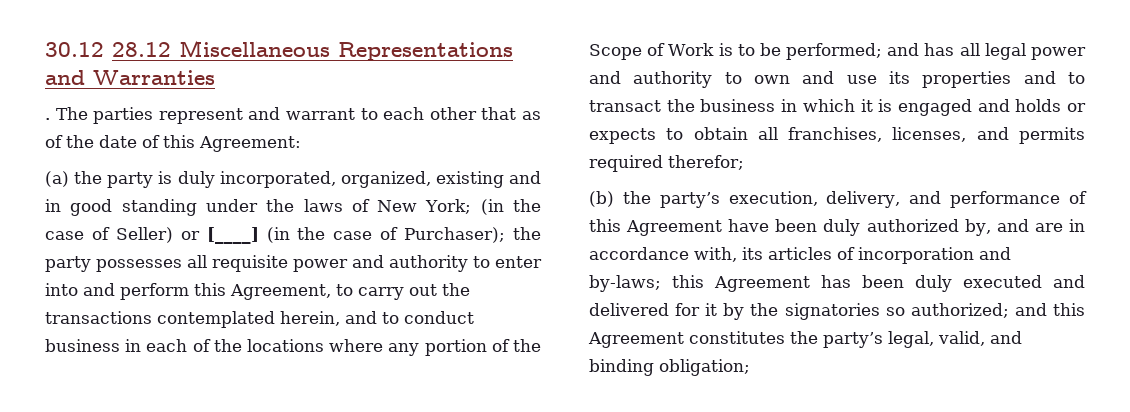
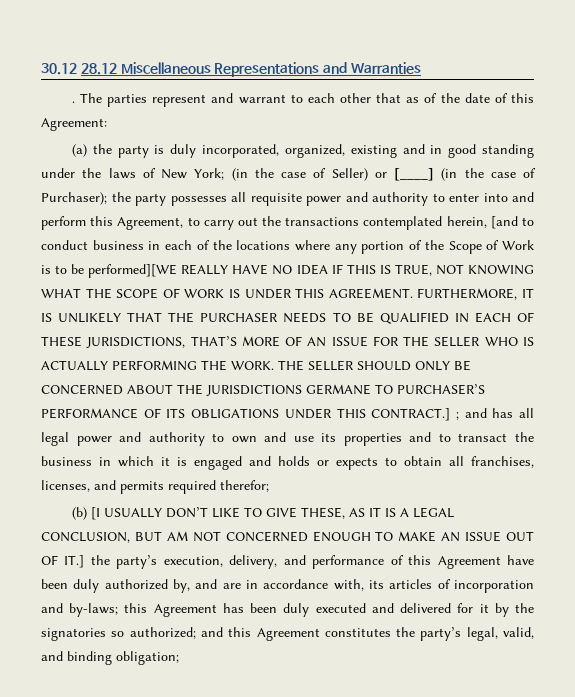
- the party possesses all requisite power and authority to enter into and perform this Agreement, to carry out the transactions contemplated herein, and to conduct business in each of the locations where any portion of the Scope of Work is to be performed;
+ the party possesses all requisite power and authority to enter into and perform this Agreement, to carry out the transactions contemplated herein, [and to conduct business in each of the locations where any portion of the Scope of Work is to be performed][WE REALLY HAVE NO IDEA IF THIS IS TRUE, NOT KNOWING WHAT THE SCOPE OF WORK IS UNDER THIS AGREEMENT. FURTHERMORE, IT IS UNLIKELY THAT THE PURCHASER NEEDS TO BE QUALIFIED IN EACH OF THESE JURISDICTIONS, THAT’S MORE OF AN ISSUE FOR THE SELLER WHO IS ACTUALLY PERFORMING THE WORK. THE SELLER SHOULD ONLY BE CONCERNED ABOUT THE JURISDICTIONS GERMANE TO PURCHASER’S PERFORMANCE OF ITS OBLIGATIONS UNDER THIS CONTRACT.] ;
- (b) the party’s execution, delivery, and performance of this Agreement have been duly authorized by, and are in accordance with, its articles of incorporation and by-laws; this Agreement has been duly executed and delivered for it by the signatories so authorized; and this Agreement constitutes the party’s legal, valid, and binding obligation;
+ (b) [I USUALLY DON’T LIKE TO GIVE THESE, AS IT IS A LEGAL CONCLUSION, BUT AM NOT CONCERNED ENOUGH TO MAKE AN ISSUE OUT OF IT.] the party’s execution, delivery, and performance of this Agreement have been duly authorized by, and are in accordance with, its articles of incorporation and by-laws; this Agreement has been duly executed and delivered for it by the signatories so authorized; and this Agreement constitutes the party’s legal, valid, and binding obligation;

